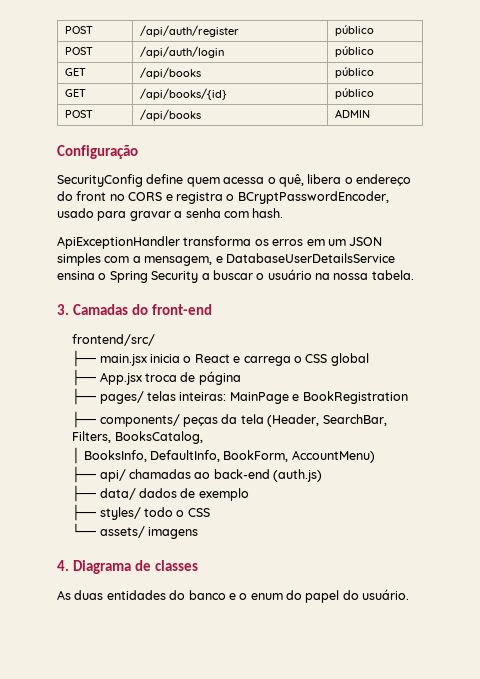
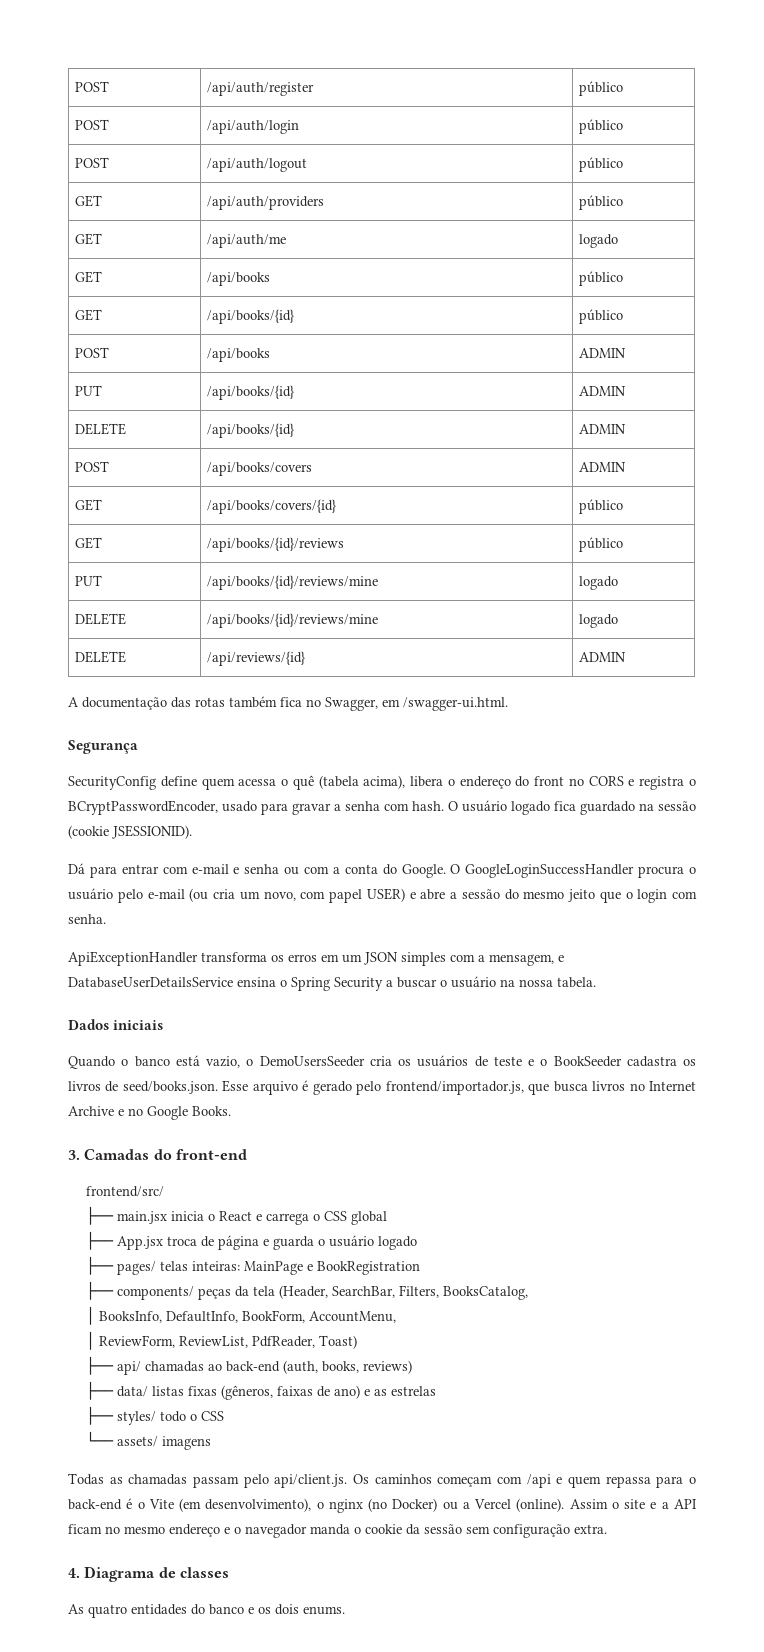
+ POST | /api/auth/logout | público
+ GET | /api/auth/providers | público
+ GET | /api/auth/me | logado
- Configuração
+ PUT | /api/books/{id} | ADMIN
+ DELETE | /api/books/{id} | ADMIN
+ POST | /api/books/covers | ADMIN
+ GET | /api/books/covers/{id} | público
+ GET | /api/books/{id}/reviews | público
+ PUT | /api/books/{id}/reviews/mine | logado
+ DELETE | /api/books/{id}/reviews/mine | logado
+ DELETE | /api/reviews/{id} | ADMIN
+ A documentação das rotas também fica no Swagger, em /swagger-ui.html.
+ Segurança
- SecurityConfig define quem acessa o quê, libera o endereço do front no CORS e registra o BCryptPasswordEncoder, usado para gravar a senha com hash.
+ SecurityConfig define quem acessa o quê (tabela acima), libera o endereço do front no CORS e registra o BCryptPasswordEncoder, usado para gravar a senha com hash. O usuário logado fica guardado na sessão (cookie JSESSIONID).
+ Dá para entrar com e-mail e senha ou com a conta do Google. O GoogleLoginSuccessHandler procura o usuário pelo e-mail (ou cria um novo, com papel USER) e abre a sessão do mesmo jeito que o login com senha.
+ Dados iniciais
+ Quando o banco está vazio, o DemoUsersSeeder cria os usuários de teste e o BookSeeder cadastra os livros de seed/books.json. Esse arquivo é gerado pelo frontend/importador.js, que busca livros no Internet Archive e no Google Books.
- ├── App.jsx troca de página
+ ├── App.jsx troca de página e guarda o usuário logado
- │ BooksInfo, DefaultInfo, BookForm, AccountMenu)
+ │ BooksInfo, DefaultInfo, BookForm, AccountMenu,
+ │ ReviewForm, ReviewList, PdfReader, Toast)
- ├── api/ chamadas ao back-end (auth.js)
+ ├── api/ chamadas ao back-end (auth, books, reviews)
- ├── data/ dados de exemplo
+ ├── data/ listas fixas (gêneros, faixas de ano) e as estrelas
+ Todas as chamadas passam pelo api/client.js. Os caminhos começam com /api e quem repassa para o back-end é o Vite (em desenvolvimento), o nginx (no Docker) ou a Vercel (online). Assim o site e a API ficam no mesmo endereço e o navegador manda o cookie da sessão sem configuração extra.
- As duas entidades do banco e o enum do papel do usuário.
+ As quatro entidades do banco e os dois enums.

